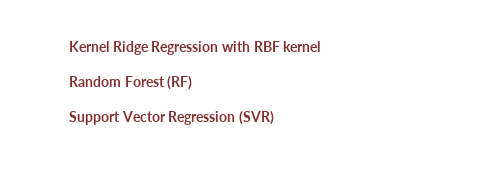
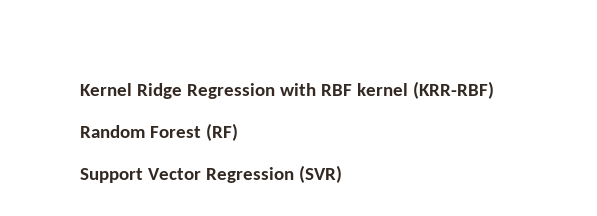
- Kernel Ridge Regression with RBF kernel
+ Kernel Ridge Regression with RBF kernel (KRR-RBF)

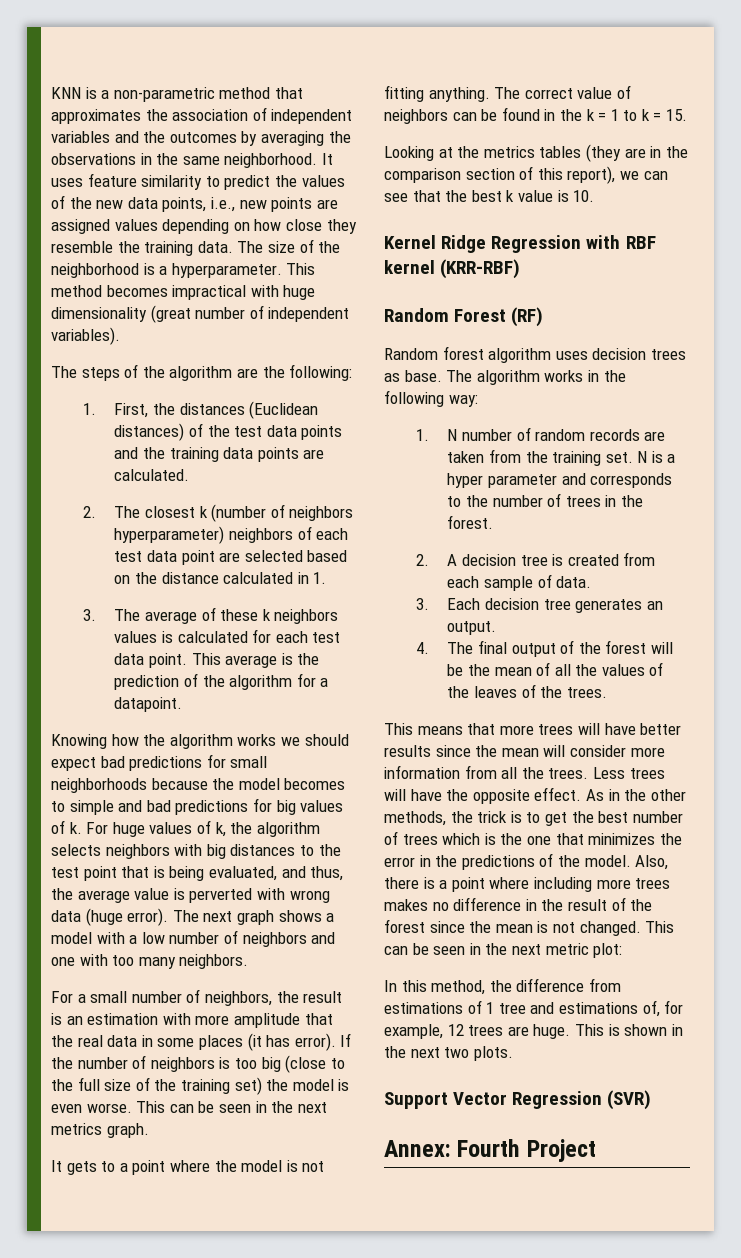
+ KNN is a non-parametric method that approximates the association of independent variables and the outcomes by averaging the observations in the same neighborhood. It uses feature similarity to predict the values of the new data points, i.e., new points are assigned values depending on how close they resemble the training data. The size of the neighborhood is a hyperparameter. This method becomes impractical with huge dimensionality (great number of independent variables).
+ The steps of the algorithm are the following:
+ 1. First, the distances (Euclidean distances) of the test data points and the training data points are calculated.
+ 2. The closest k (number of neighbors hyperparameter) neighbors of each test data point are selected based on the distance calculated in 1.
+ 3. The average of these k neighbors values is calculated for each test data point. This average is the prediction of the algorithm for a datapoint.
+ Knowing how the algorithm works we should expect bad predictions for small neighborhoods because the model becomes to simple and bad predictions for big values of k. For huge values of k, the algorithm selects neighbors with big distances to the test point that is being evaluated, and thus, the average value is perverted with wrong data (huge error). The next graph shows a model with a low number of neighbors and one with too many neighbors.
+ For a small number of neighbors, the result is an estimation with more amplitude that the real data in some places (it has error). If the number of neighbors is too big (close to the full size of the training set) the model is even worse. This can be seen in the next metrics graph.
+ It gets to a point where the model is not fitting anything. The correct value of neighbors can be found in the k = 1 to k = 15.
+ Looking at the metrics tables (they are in the comparison section of this report), we can see that the best k value is 10.
+ Random forest algorithm uses decision trees as base. The algorithm works in the following way:
+ 1. N number of random records are taken from the training set. N is a hyper parameter and corresponds to the number of trees in the forest.
+ 2. A decision tree is created from each sample of data.
+ 3. Each decision tree generates an output.
+ 4. The final output of the forest will be the mean of all the values of the leaves of the trees.
+ This means that more trees will have better results since the mean will consider more information from all the trees. Less trees will have the opposite effect. As in the other methods, the trick is to get the best number of trees which is the one that minimizes the error in the predictions of the model. Also, there is a point where including more trees makes no difference in the result of the forest since the mean is not changed. This can be seen in the next metric plot:
+ In this method, the difference from estimations of 1 tree and estimations of, for example, 12 trees are huge. This is shown in the next two plots.
+ Annex: Fourth Project

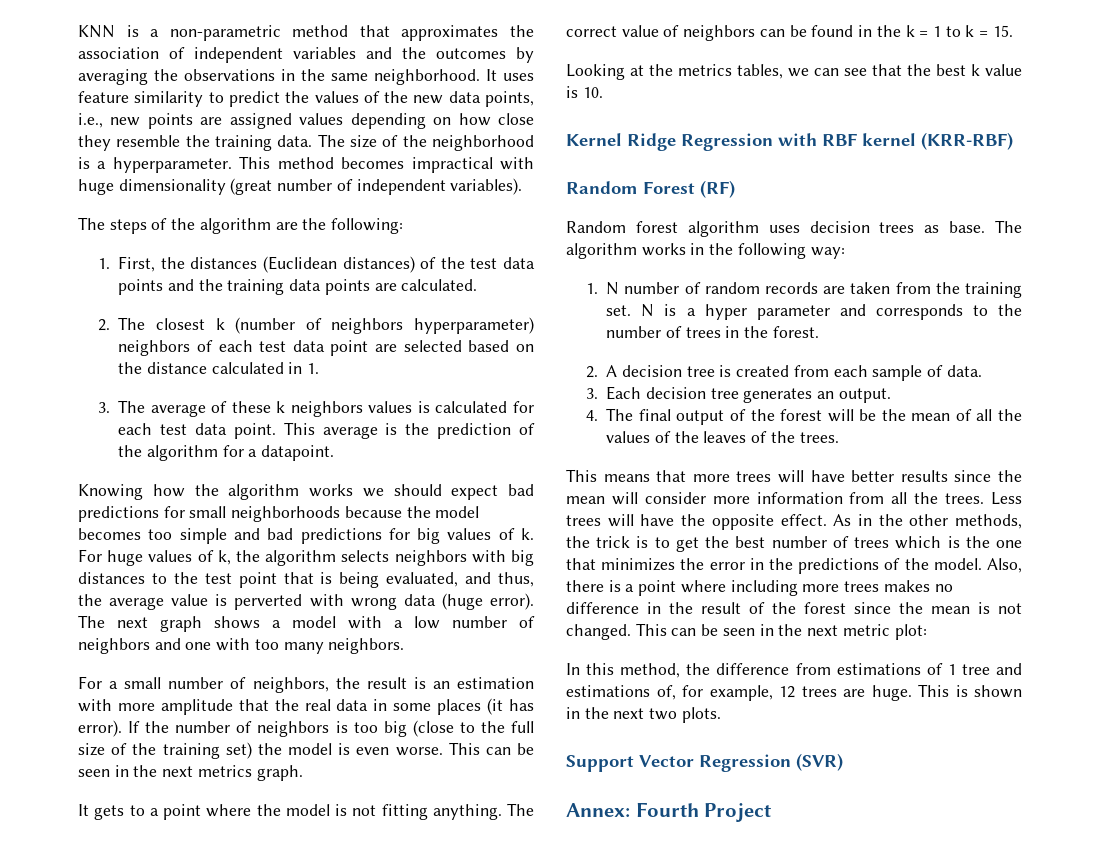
- Knowing how the algorithm works we should expect bad predictions for small neighborhoods because the model becomes to simple and bad predictions for big values of k.
+ Knowing how the algorithm works we should expect bad predictions for small neighborhoods because the model becomes too simple and bad predictions for big values of k.
- Looking at the metrics tables (they are in the comparison section of this report), we can see that the best k value is 10.
+ Looking at the metrics tables, we can see that the best k value is 10.

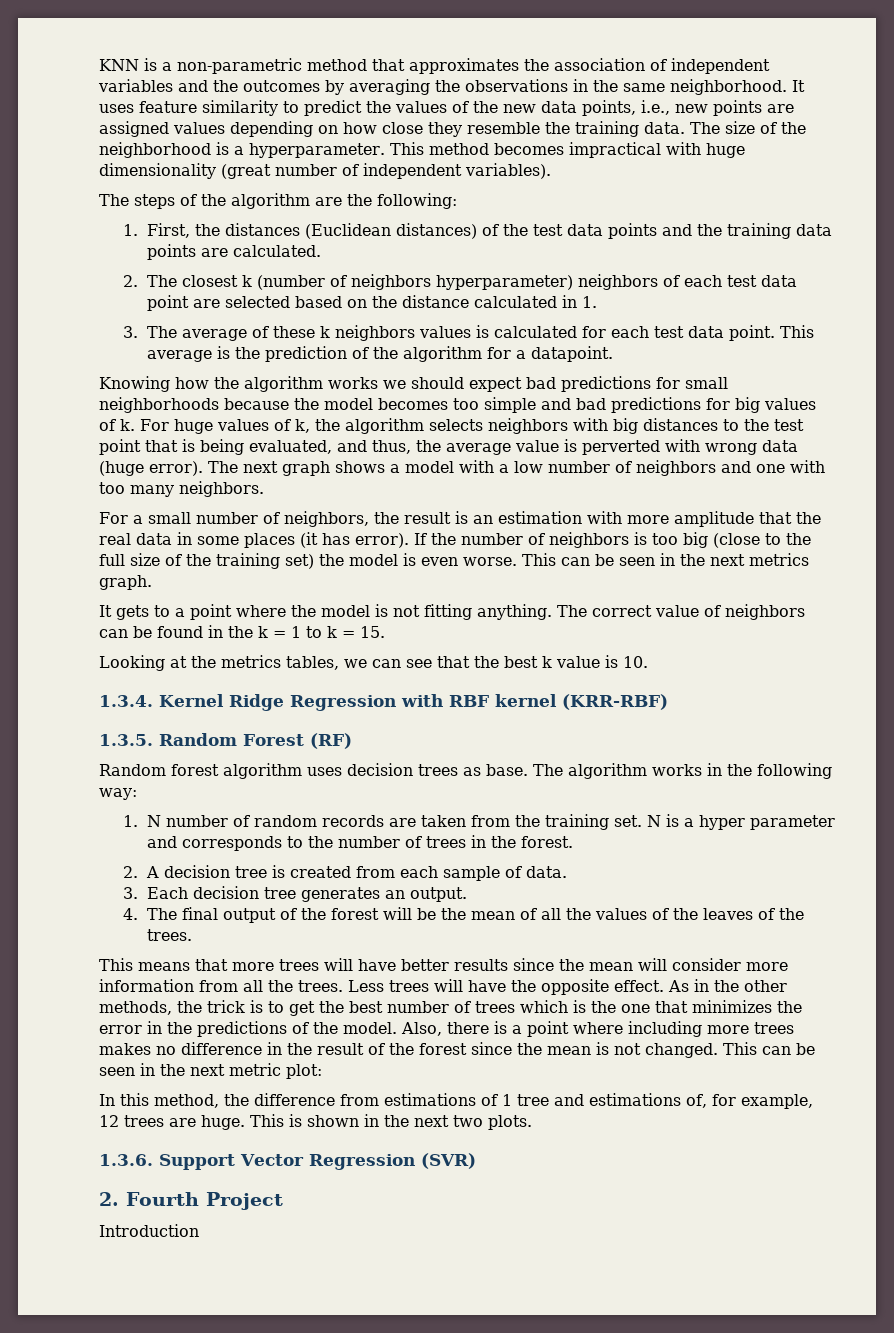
- Kernel Ridge Regression with RBF kernel (KRR-RBF)
+ 1.3.4. Kernel Ridge Regression with RBF kernel (KRR-RBF)
- Random Forest (RF)
+ 1.3.5. Random Forest (RF)
- Support Vector Regression (SVR)
+ 1.3.6. Support Vector Regression (SVR)
- Annex: Fourth Project
+ 2. Fourth Project
+ Introduction

